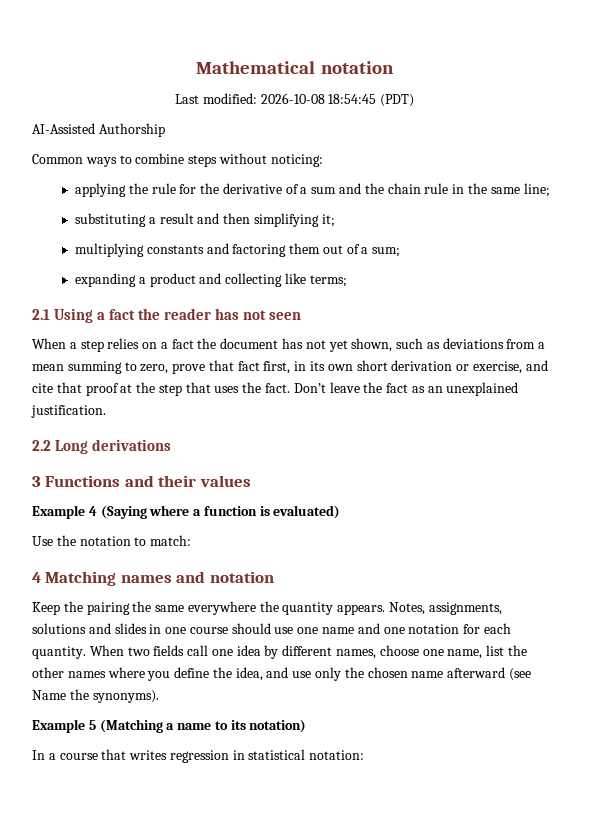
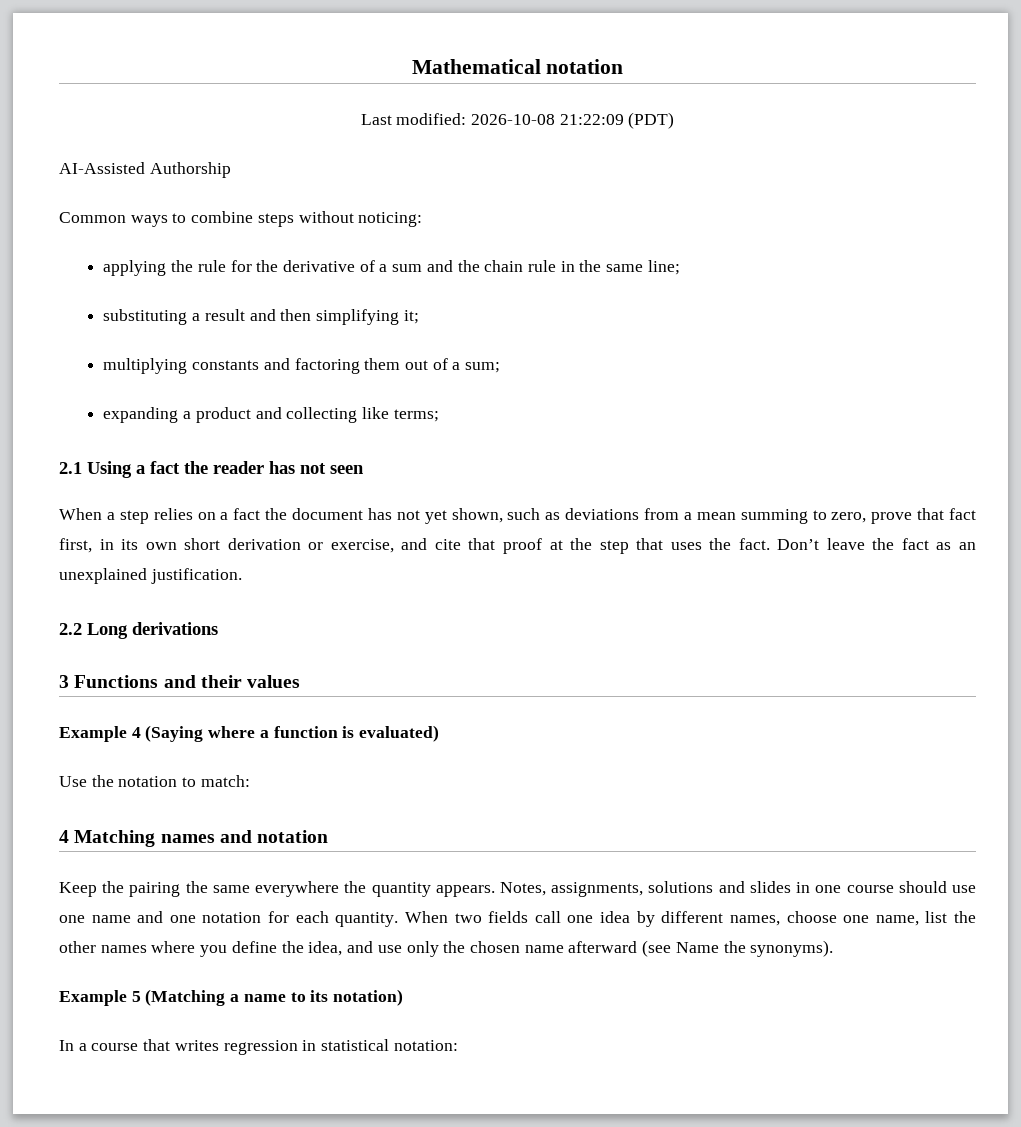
- Last modified: 2026-10-08 18:54:45 (PDT)
+ Last modified: 2026-10-08 21:22:09 (PDT)

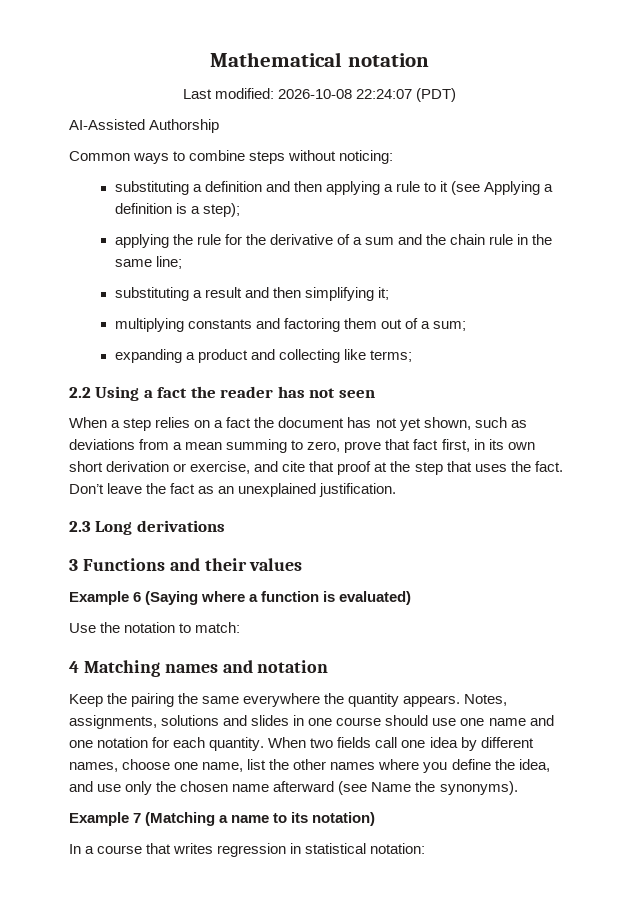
- Last modified: 2026-10-08 21:22:09 (PDT)
+ Last modified: 2026-10-08 22:24:07 (PDT)
+ substituting a definition and then applying a rule to it (see Applying a definition is a step);
- 2.1 Using a fact the reader has not seen
+ 2.2 Using a fact the reader has not seen
- 2.2 Long derivations
+ 2.3 Long derivations
- Example 4 (Saying where a function is evaluated)
+ Example 6 (Saying where a function is evaluated)
- Example 5 (Matching a name to its notation)
+ Example 7 (Matching a name to its notation)

